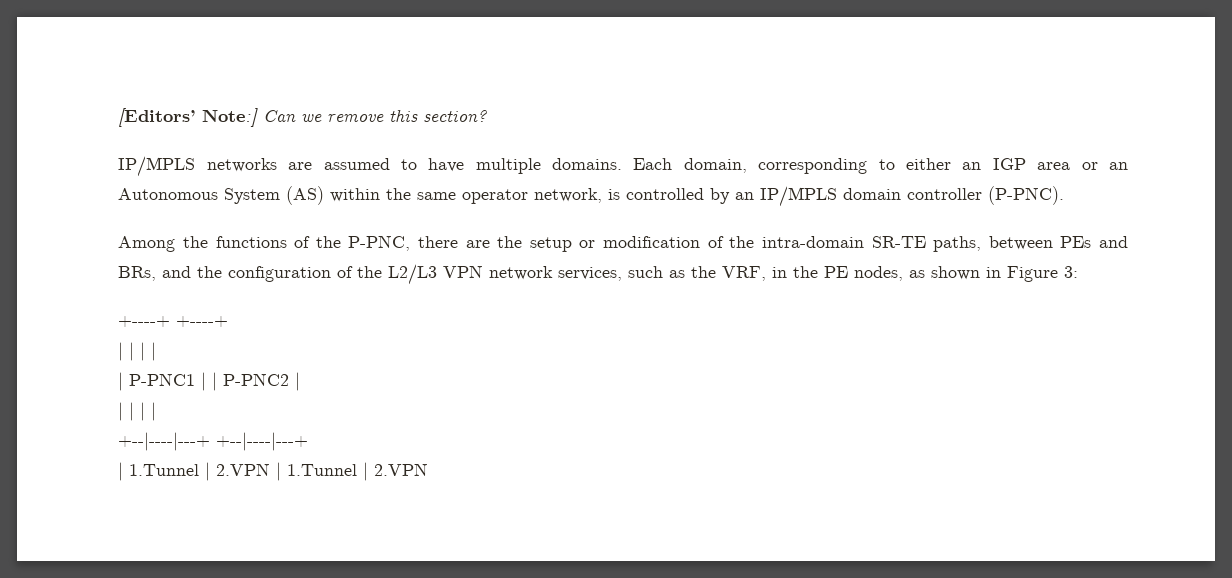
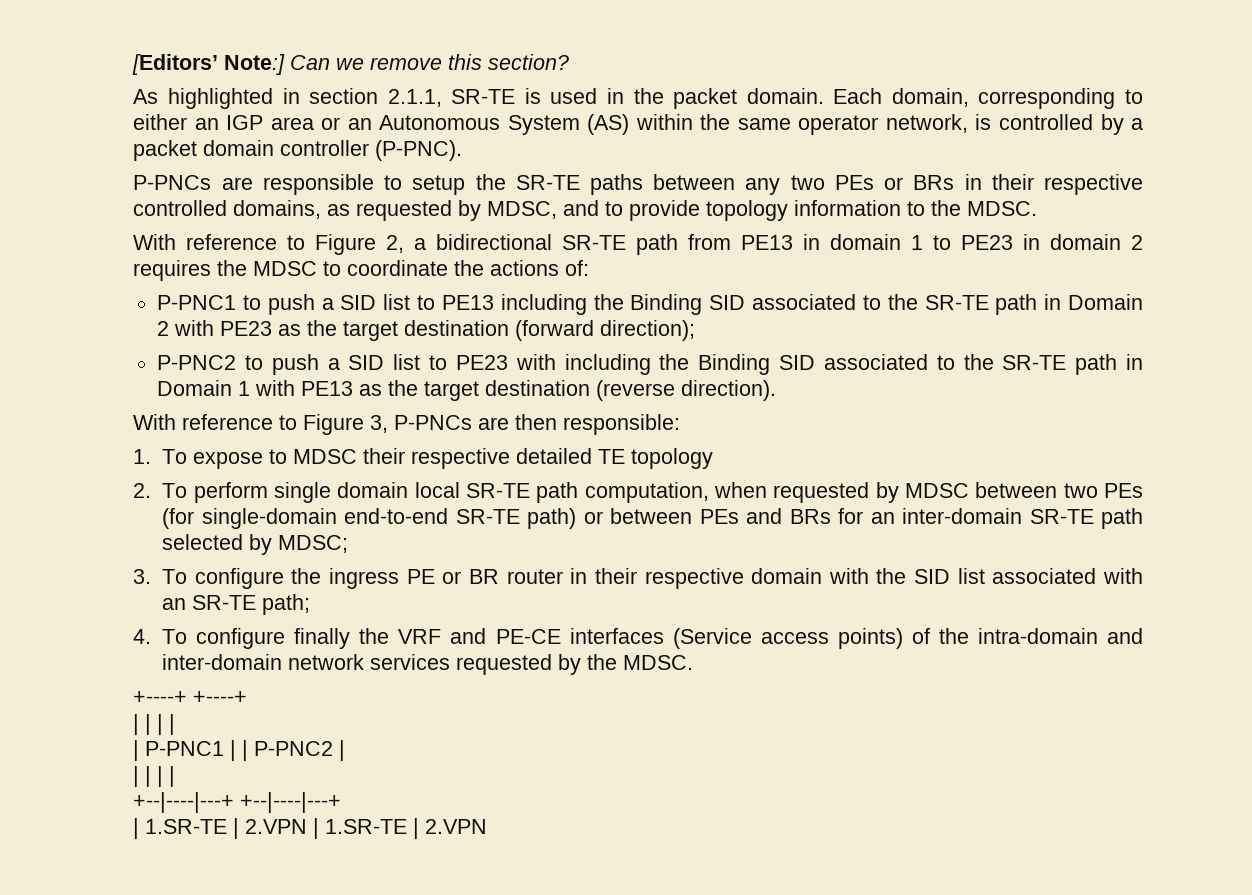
- IP/MPLS networks are assumed to have multiple domains.
+ As highlighted in section 2.1.1, SR-TE is used in the packet domain.
- Each domain, corresponding to either an IGP area or an Autonomous System (AS) within the same operator network, is controlled by an IP/MPLS domain controller (P-PNC).
+ Each domain, corresponding to either an IGP area or an Autonomous System (AS) within the same operator network, is controlled by a packet domain controller (P-PNC).
- Among the functions of the P-PNC, there are the setup or modification of the intra-domain SR-TE paths, between PEs and BRs, and the configuration of the L2/L3 VPN network services, such as the VRF, in the PE nodes, as shown in Figure 3:
+ P-PNCs are responsible to setup the SR-TE paths between any two PEs or BRs in their respective controlled domains, as requested by MDSC, and to provide topology information to the MDSC.
+ With reference to Figure 2, a bidirectional SR-TE path from PE13 in domain 1 to PE23 in domain 2 requires the MDSC to coordinate the actions of:
+ P-PNC1 to push a SID list to PE13 including the Binding SID associated to the SR-TE path in Domain 2 with PE23 as the target destination (forward direction);
+ P-PNC2 to push a SID list to PE23 with including the Binding SID associated to the SR-TE path in Domain 1 with PE13 as the target destination (reverse direction).
+ With reference to Figure 3, P-PNCs are then responsible:
+ 1. To expose to MDSC their respective detailed TE topology
+ 2. To perform single domain local SR-TE path computation, when requested by MDSC between two PEs (for single-domain end-to-end SR-TE path) or between PEs and BRs for an inter-domain SR-TE path selected by MDSC;
+ 3. To configure the ingress PE or BR router in their respective domain with the SID list associated with an SR-TE path;
+ 4. To configure finally the VRF and PE-CE interfaces (Service access points) of the intra-domain and inter-domain network services requested by the MDSC.
- | 1.Tunnel | 2.VPN | 1.Tunnel | 2.VPN
+ | 1.SR-TE | 2.VPN | 1.SR-TE | 2.VPN

